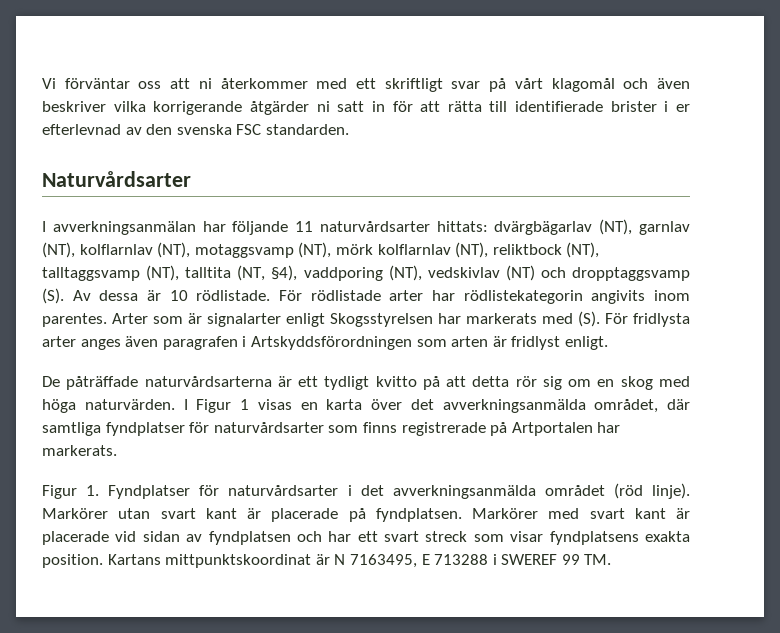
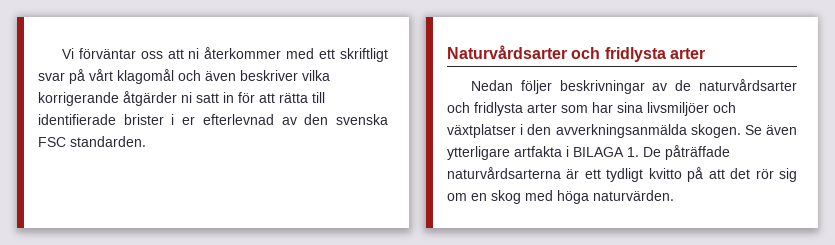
- Naturvårdsarter
- I avverkningsanmälan har följande 11 naturvårdsarter hittats: dvärgbägarlav (NT), garnlav (NT), kolflarnlav (NT), motaggsvamp (NT), mörk kolflarnlav (NT), reliktbock (NT), talltaggsvamp (NT), talltita (NT, §4), vaddporing (NT), vedskivlav (NT) och dropptaggsvamp (S). Av dessa är 10 rödlistade. För rödlistade arter har rödlistekategorin angivits inom parentes. Arter som är signalarter enligt Skogsstyrelsen har markerats med (S). För fridlysta arter anges även paragrafen i Artskyddsförordningen som arten är fridlyst enligt.
- De påträffade naturvårdsarterna är ett tydligt kvitto på att detta rör sig om en skog med höga naturvärden. I Figur 1 visas en karta över det avverkningsanmälda området, där samtliga fyndplatser för naturvårdsarter som finns registrerade på Artportalen har markerats.
- Figur 1. Fyndplatser för naturvårdsarter i det avverkningsanmälda området (röd linje). Markörer utan svart kant är placerade på fyndplatsen. Markörer med svart kant är placerade vid sidan av fyndplatsen och har ett svart streck som visar fyndplatsens exakta position. Kartans mittpunktskoordinat är N 7163495, E 713288 i SWEREF 99 TM.
+ Naturvårdsarter och fridlysta arter
+ Nedan följer beskrivningar av de naturvårdsarter och fridlysta arter som har sina livsmiljöer och växtplatser i den avverkningsanmälda skogen. Se även ytterligare artfakta i BILAGA 1. De påträffade naturvårdsarterna är ett tydligt kvitto på att det rör sig om en skog med höga naturvärden.

